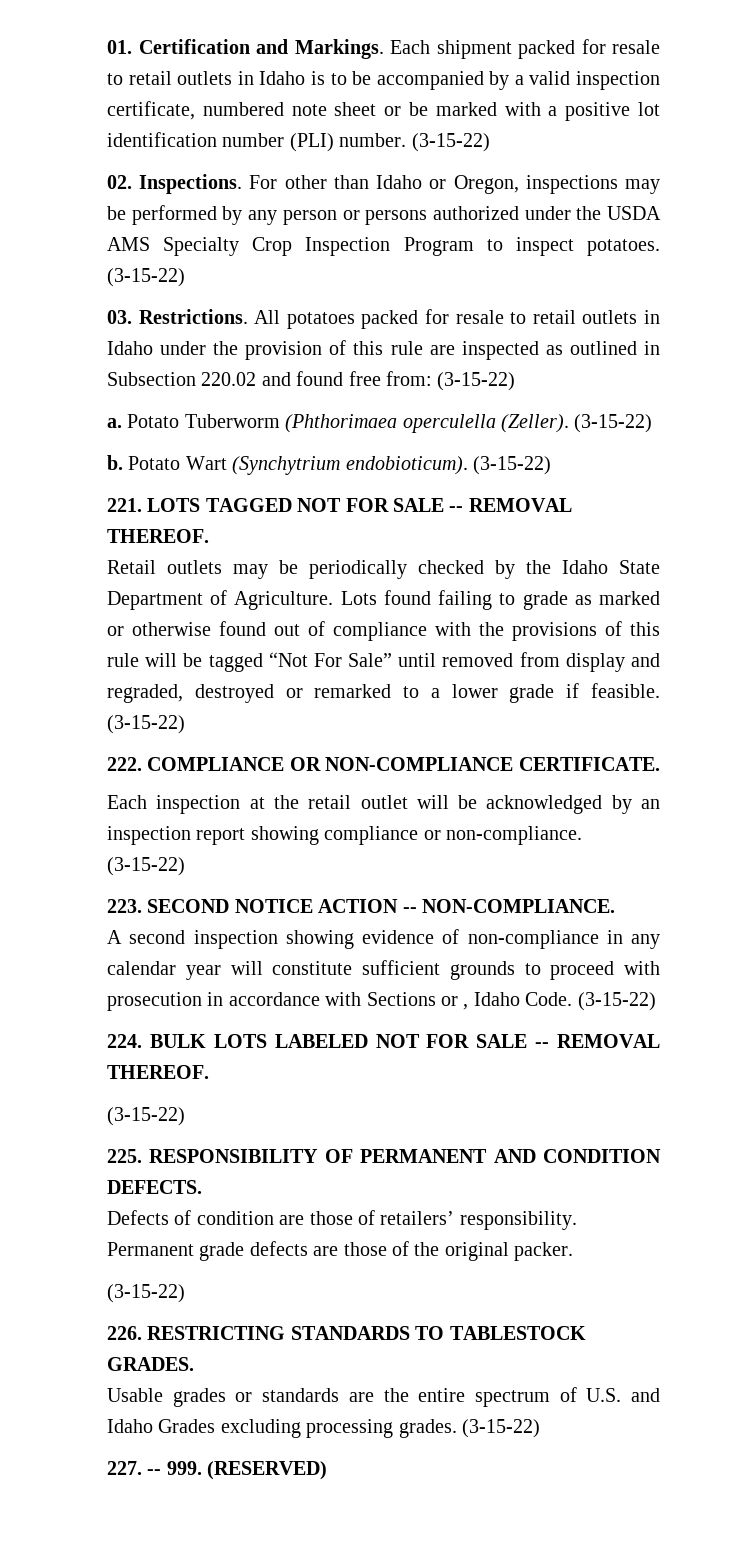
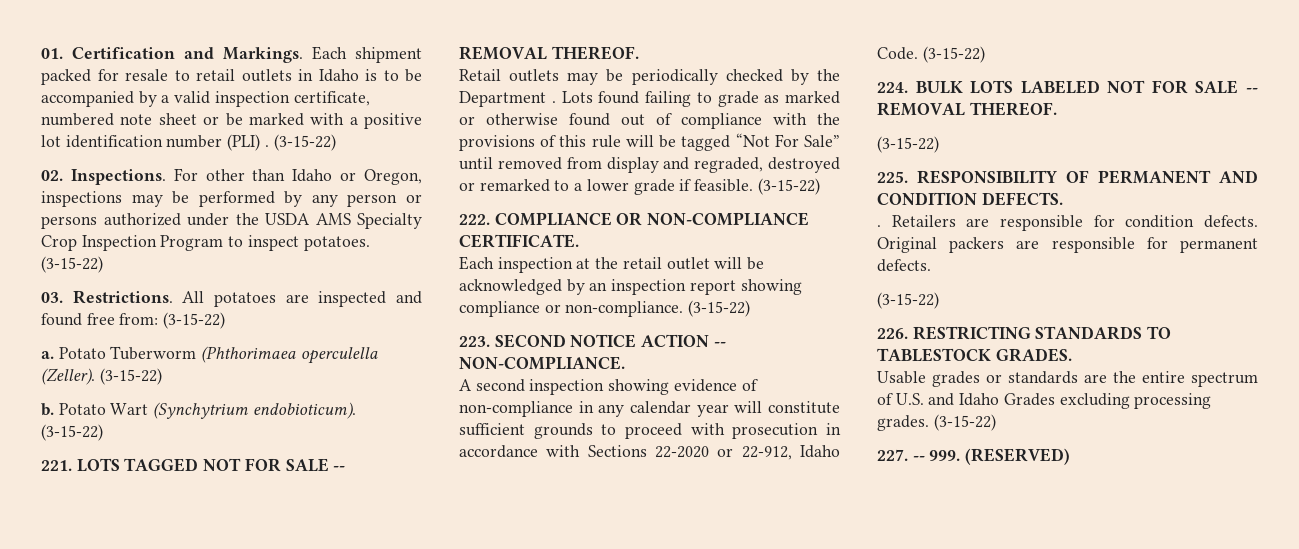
- Each shipment packed for resale to retail outlets in Idaho is to be accompanied by a valid inspection certificate, numbered note sheet or be marked with a positive lot identification number (PLI) number.
+ Each shipment packed for resale to retail outlets in Idaho is to be accompanied by a valid inspection certificate, numbered note sheet or be marked with a positive lot identification number (PLI) .
- All potatoes packed for resale to retail outlets in Idaho under the provision of this rule are inspected as outlined in Subsection 220.02 and found free from: (3-15-22)
+ All potatoes are inspected and found free from: (3-15-22)
- Retail outlets may be periodically checked by the Idaho State Department of Agriculture.
+ Retail outlets may be periodically checked by the Department .
- A second inspection showing evidence of non-compliance in any calendar year will constitute sufficient grounds to proceed with prosecution in accordance with Sections or , Idaho Code.
+ A second inspection showing evidence of non-compliance in any calendar year will constitute sufficient grounds to proceed with prosecution in accordance with Sections 22-2020 or 22-912, Idaho Code.
- Defects of condition are those of retailers’ responsibility. Permanent grade defects are those of the original packer.
+ . Retailers are responsible for condition defects. Original packers are responsible for permanent defects.

